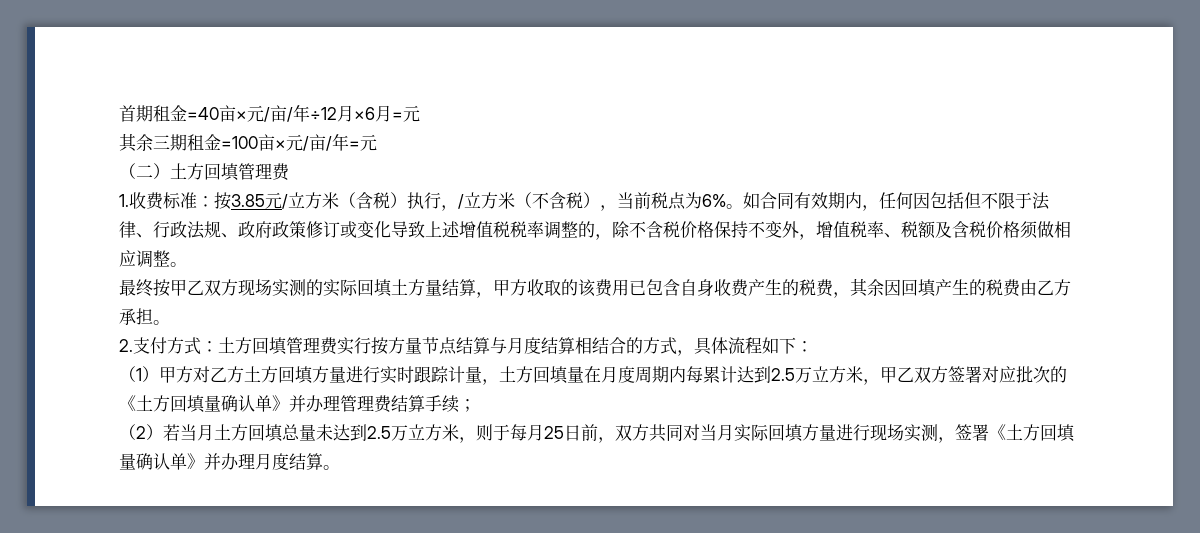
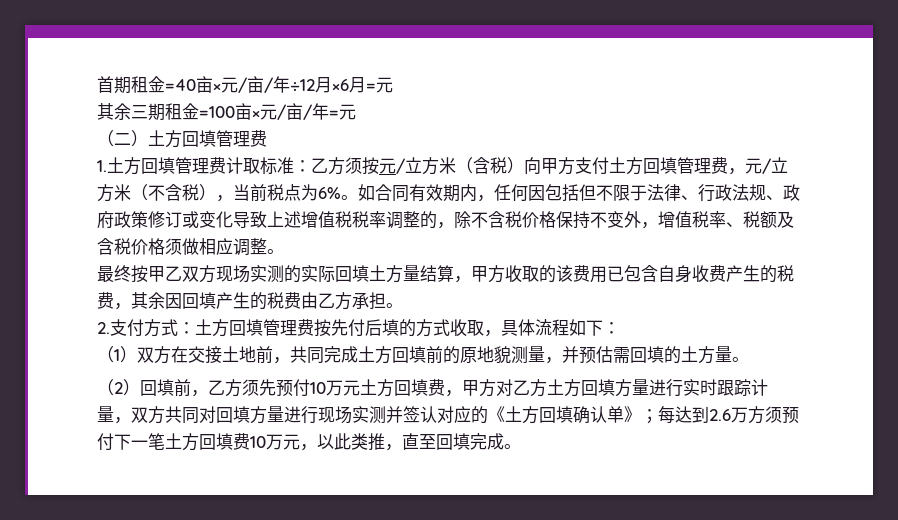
- 1.收费标准：按3.85元/立方米（含税）执行，/立方米（不含税），当前税点为6%。
+ 1.土方回填管理费计取标准：乙方须按元/立方米（含税）向甲方支付土方回填管理费，元/立方米（不含税），当前税点为6%。
- 2.支付方式：土方回填管理费实行按方量节点结算与月度结算相结合的方式，具体流程如下：
+ 2.支付方式：土方回填管理费按先付后填的方式收取，具体流程如下：
- （1）甲方对乙方土方回填方量进行实时跟踪计量，土方回填量在月度周期内每累计达到2.5万立方米，甲乙双方签署对应批次的《土方回填量确认单》并办理管理费结算手续；
- （2）若当月土方回填总量未达到2.5万立方米，则于每月25日前，双方共同对当月实际回填方量进行现场实测，签署《土方回填量确认单》并办理月度结算。
+ （1）双方在交接土地前，共同完成土方回填前的原地貌测量，并预估需回填的土方量。
+ （2）回填前，乙方须先预付10万元土方回填费，甲方对乙方土方回填方量进行实时跟踪计量，双方共同对回填方量进行现场实测并签认对应的《土方回填确认单》；每达到2.6万方须预付下一笔土方回填费10万元，以此类推，直至回填完成。

